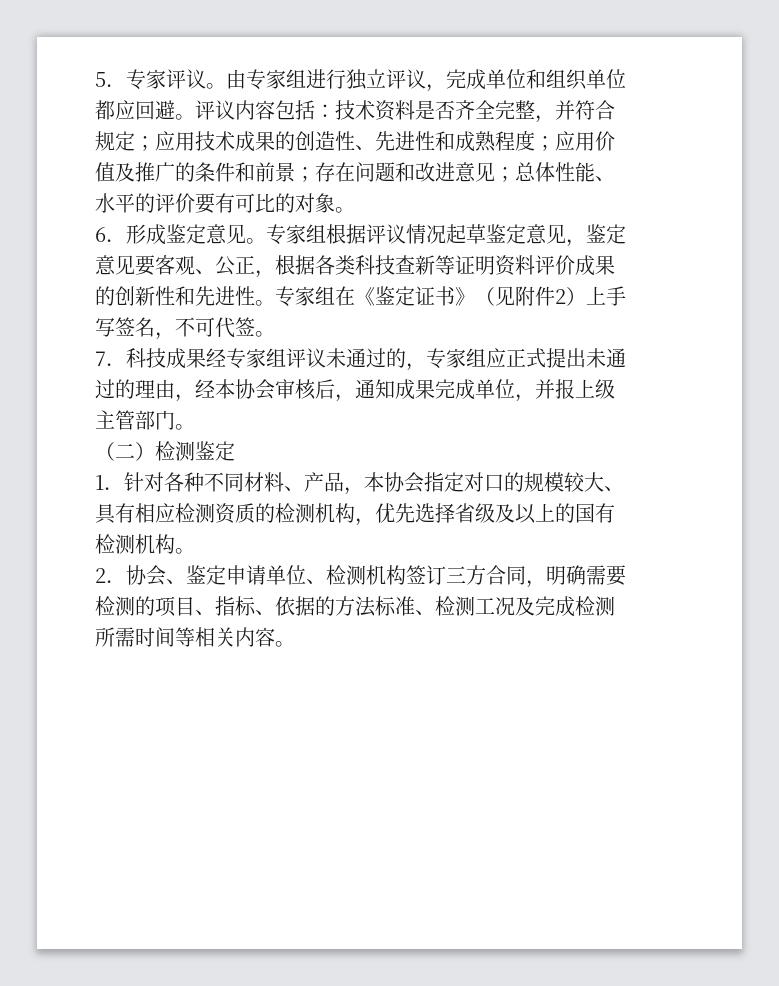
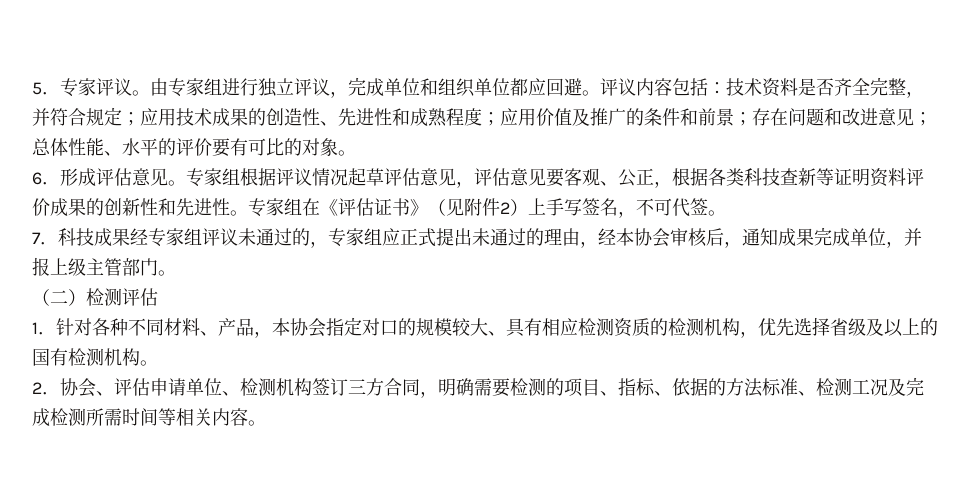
- 6．形成鉴定意见。
+ 6．形成评估意见。
- 专家组根据评议情况起草鉴定意见，鉴定意见要客观、公正，根据各类科技查新等证明资料评价成果的创新性和先进性。
+ 专家组根据评议情况起草评估意见，评估意见要客观、公正，根据各类科技查新等证明资料评价成果的创新性和先进性。
- 专家组在《鉴定证书》（见附件2）上手写签名，不可代签。
+ 专家组在《评估证书》（见附件2）上手写签名，不可代签。
- （二）检测鉴定
+ （二）检测评估
- 2．协会、鉴定申请单位、检测机构签订三方合同，明确需要检测的项目、指标、依据的方法标准、检测工况及完成检测所需时间等相关内容。
+ 2．协会、评估申请单位、检测机构签订三方合同，明确需要检测的项目、指标、依据的方法标准、检测工况及完成检测所需时间等相关内容。

